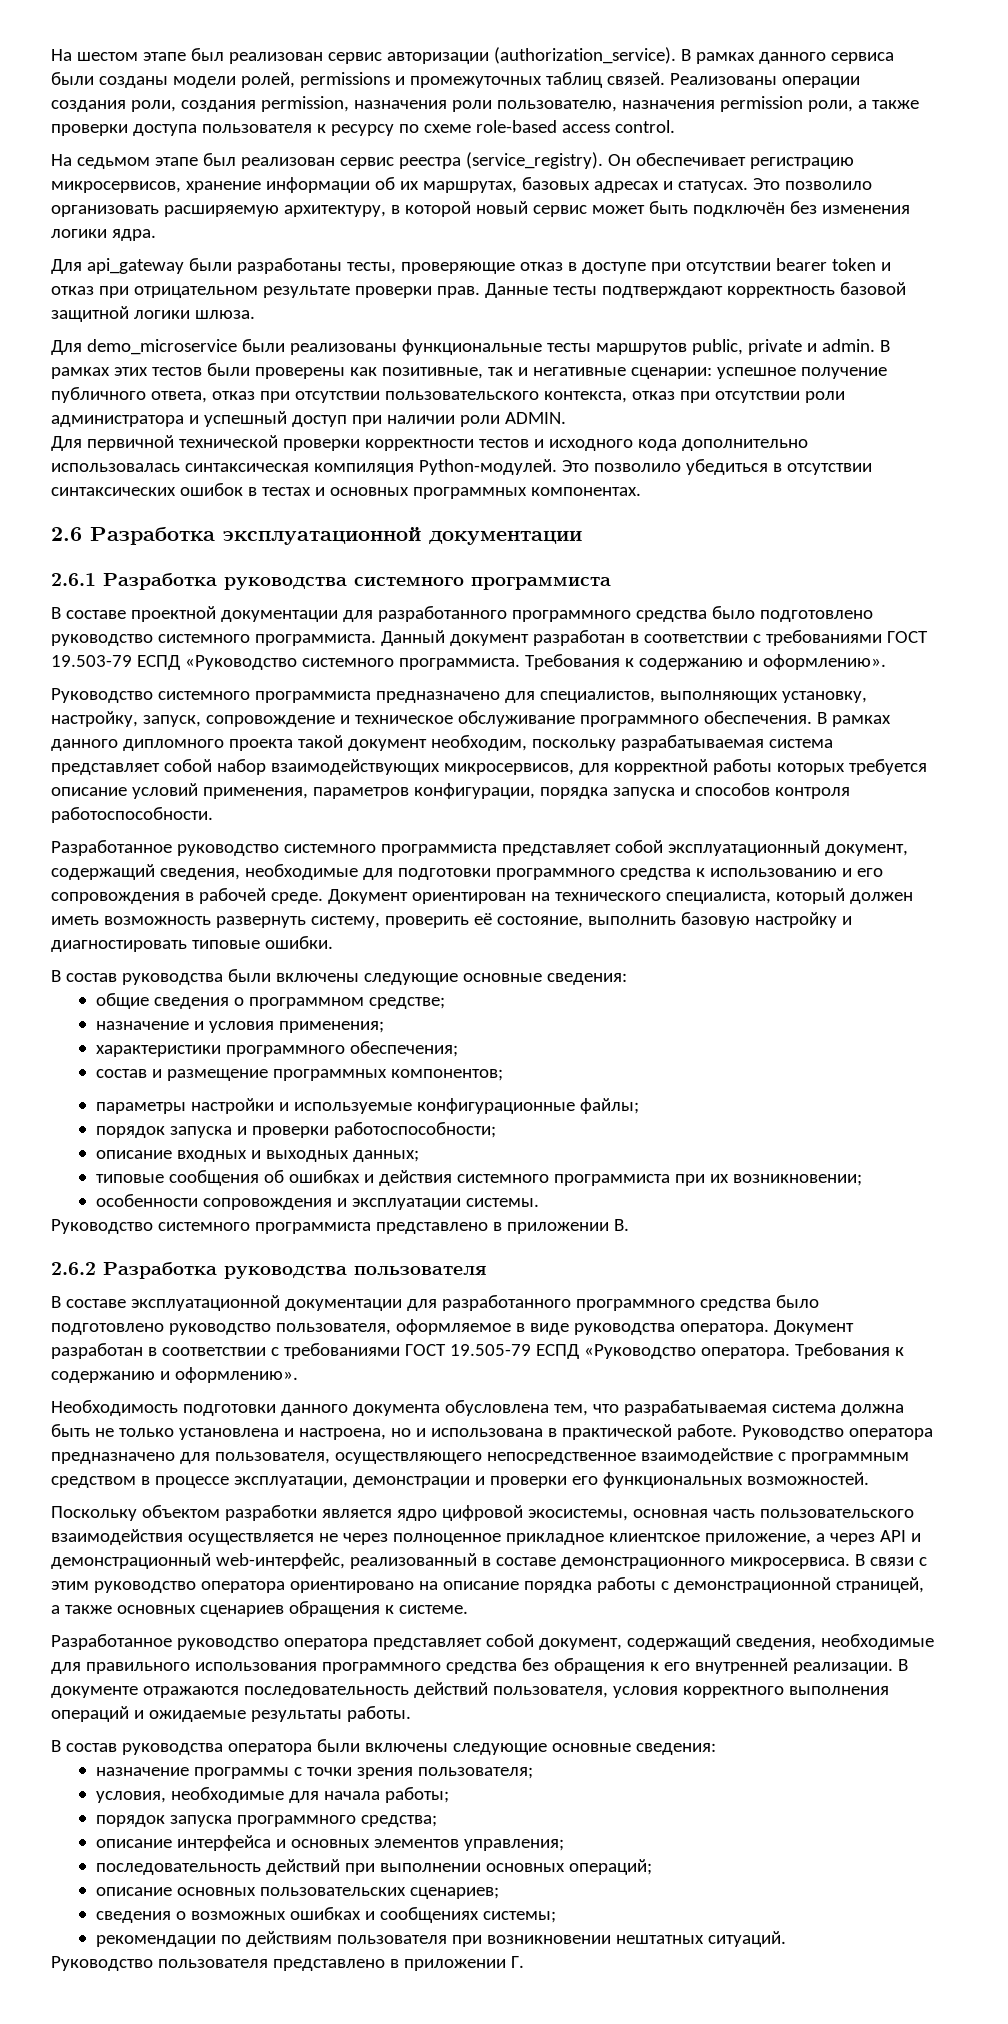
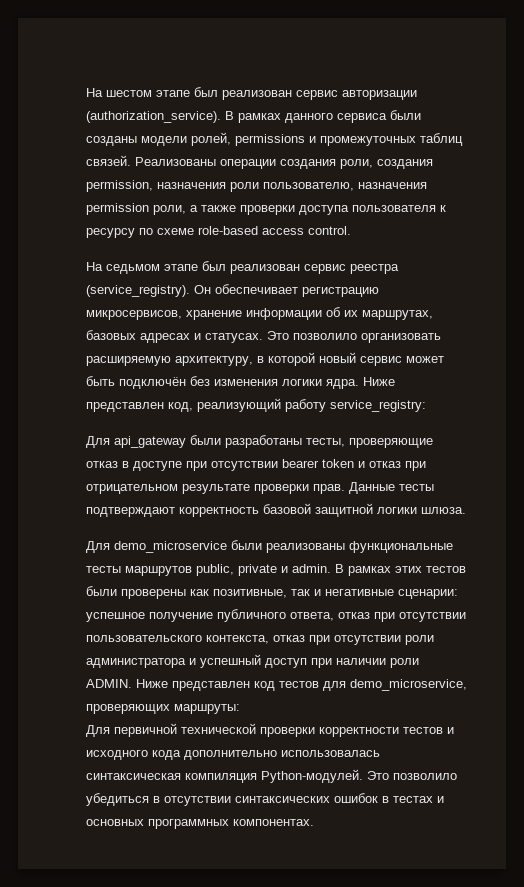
+ Ниже представлен код, реализующий работу service_registry:
+ Ниже представлен код тестов для demo_microservice, проверяющих маршруты:
- 2.6 Разработка эксплуатационной документации
- 2.6.1 Разработка руководства системного программиста
- В составе проектной документации для разработанного программного средства было подготовлено руководство системного программиста. Данный документ разработан в соответствии с требованиями ГОСТ 19.503-79 ЕСПД «Руководство системного программиста. Требования к содержанию и оформлению».
- Руководство системного программиста предназначено для специалистов, выполняющих установку, настройку, запуск, сопровождение и техническое обслуживание программного обеспечения. В рамках данного дипломного проекта такой документ необходим, поскольку разрабатываемая система представляет собой набор взаимодействующих микросервисов, для корректной работы которых требуется описание условий применения, параметров конфигурации, порядка запуска и способов контроля работоспособности.
- Разработанное руководство системного программиста представляет собой эксплуатационный документ, содержащий сведения, необходимые для подготовки программного средства к использованию и его сопровождения в рабочей среде. Документ ориентирован на технического специалиста, который должен иметь возможность развернуть систему, проверить её состояние, выполнить базовую настройку и диагностировать типовые ошибки.
- В состав руководства были включены следующие основные сведения:
- общие сведения о программном средстве;
- назначение и условия применения;
- характеристики программного обеспечения;
- состав и размещение программных компонентов;
- параметры настройки и используемые конфигурационные файлы;
- порядок запуска и проверки работоспособности;
- описание входных и выходных данных;
- типовые сообщения об ошибках и действия системного программиста при их возникновении;
- особенности сопровождения и эксплуатации системы.
- Руководство системного программиста представлено в приложении В.
- 2.6.2 Разработка руководства пользователя
- В составе эксплуатационной документации для разработанного программного средства было подготовлено руководство пользователя, оформляемое в виде руководства оператора. Документ разработан в соответствии с требованиями ГОСТ 19.505-79 ЕСПД «Руководство оператора. Требования к содержанию и оформлению».
- Необходимость подготовки данного документа обусловлена тем, что разрабатываемая система должна быть не только установлена и настроена, но и использована в практической работе. Руководство оператора предназначено для пользователя, осуществляющего непосредственное взаимодействие с программным средством в процессе эксплуатации, демонстрации и проверки его функциональных возможностей.
- Поскольку объектом разработки является ядро цифровой экосистемы, основная часть пользовательского взаимодействия осуществляется не через полноценное прикладное клиентское приложение, а через API и демонстрационный web-интерфейс, реализованный в составе демонстрационного микросервиса. В связи с этим руководство оператора ориентировано на описание порядка работы с демонстрационной страницей, а также основных сценариев обращения к системе.
- Разработанное руководство оператора представляет собой документ, содержащий сведения, необходимые для правильного использования программного средства без обращения к его внутренней реализации. В документе отражаются последовательность действий пользователя, условия корректного выполнения операций и ожидаемые результаты работы.
- В состав руководства оператора были включены следующие основные сведения:
- назначение программы с точки зрения пользователя;
- условия, необходимые для начала работы;
- порядок запуска программного средства;
- описание интерфейса и основных элементов управления;
- последовательность действий при выполнении основных операций;
- описание основных пользовательских сценариев;
- сведения о возможных ошибках и сообщениях системы;
- рекомендации по действиям пользователя при возникновении нештатных ситуаций.
- Руководство пользователя представлено в приложении Г.

